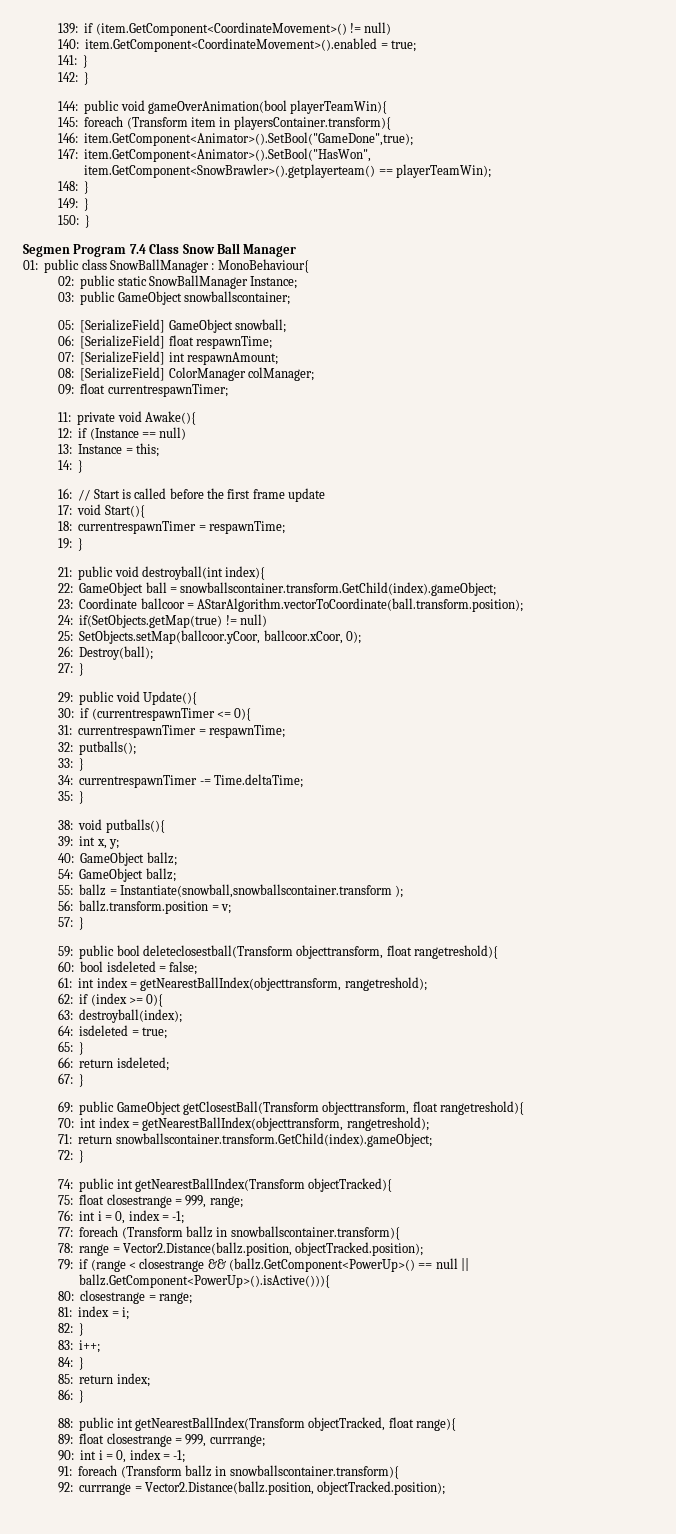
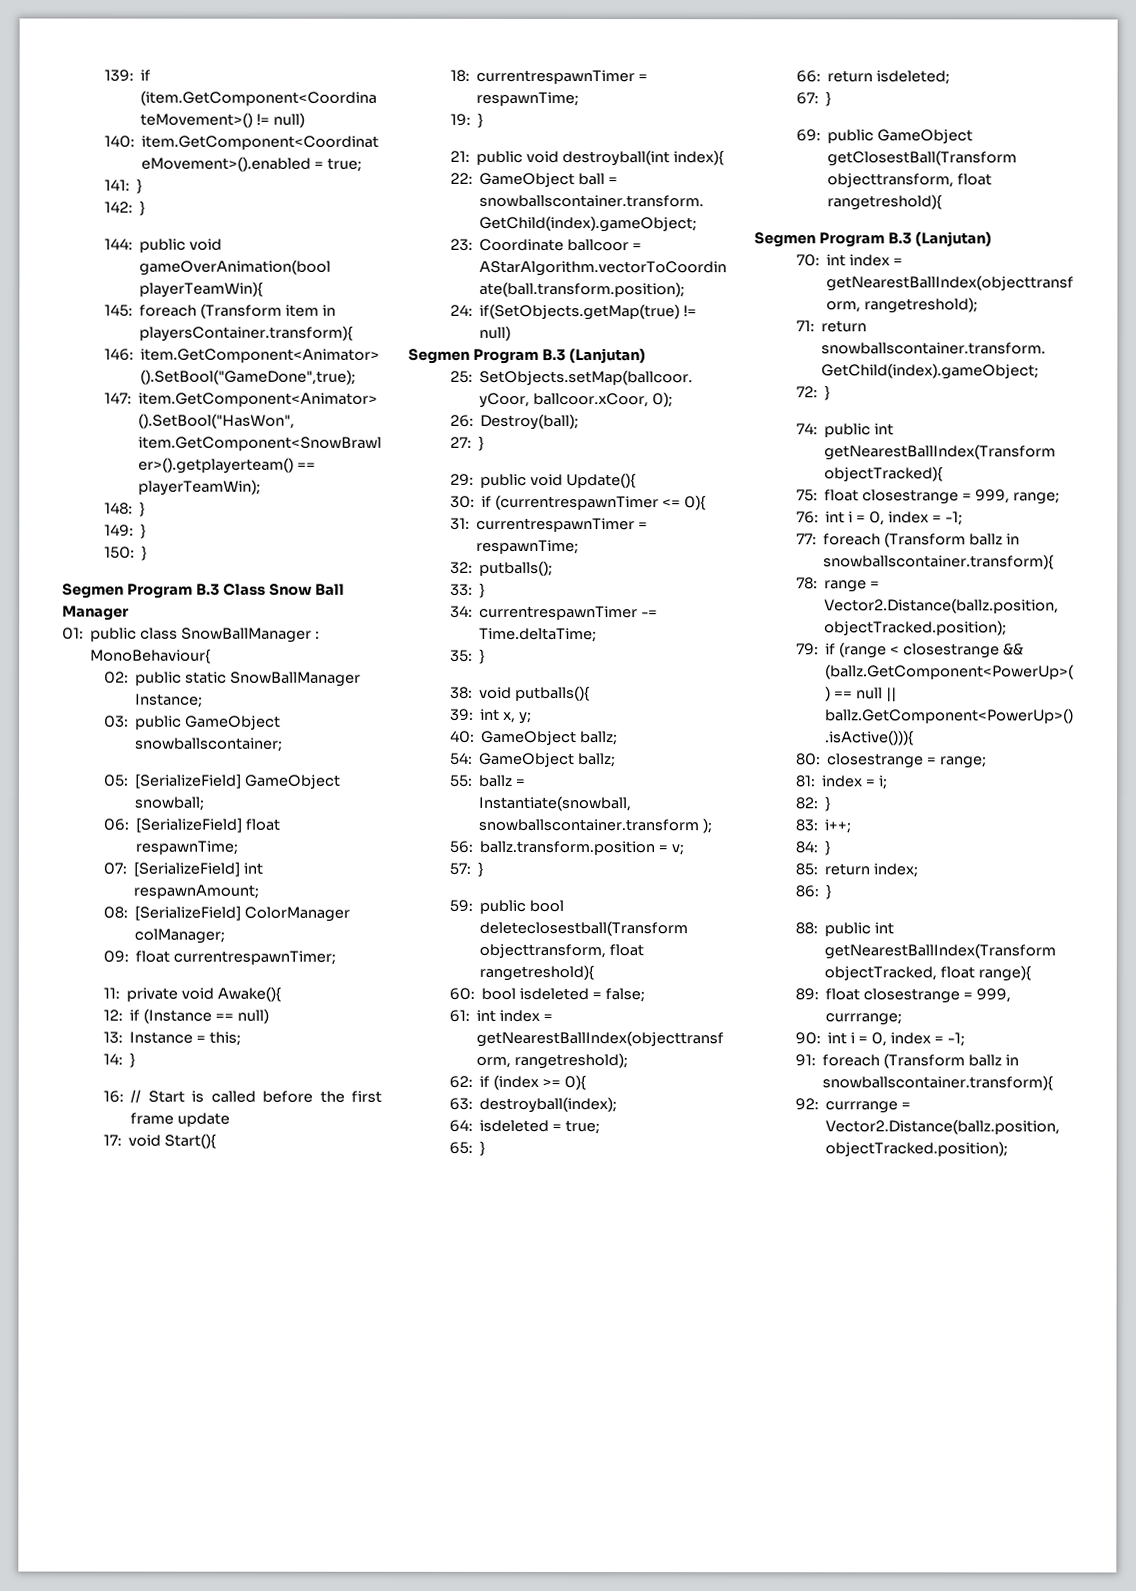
- Segmen Program 7.4 Class Snow Ball Manager
+ Segmen Program B.3 Class Snow Ball Manager
  24: if(SetObjects.getMap(true) != null)
+ Segmen Program B.3 (Lanjutan)
  69: public GameObject getClosestBall(Transform objecttransform, float rangetreshold){
+ Segmen Program B.3 (Lanjutan)

